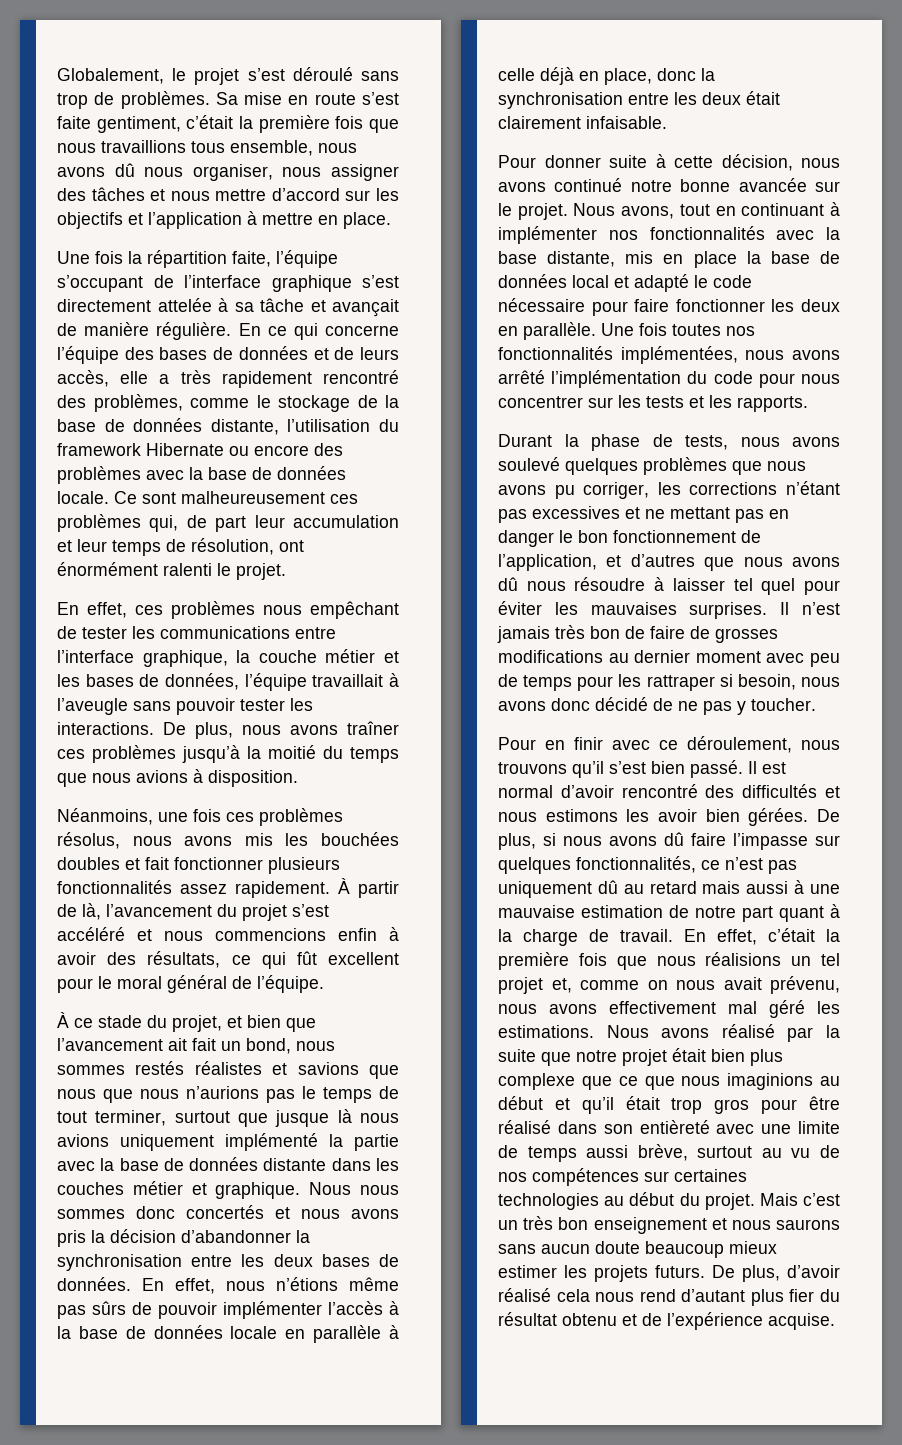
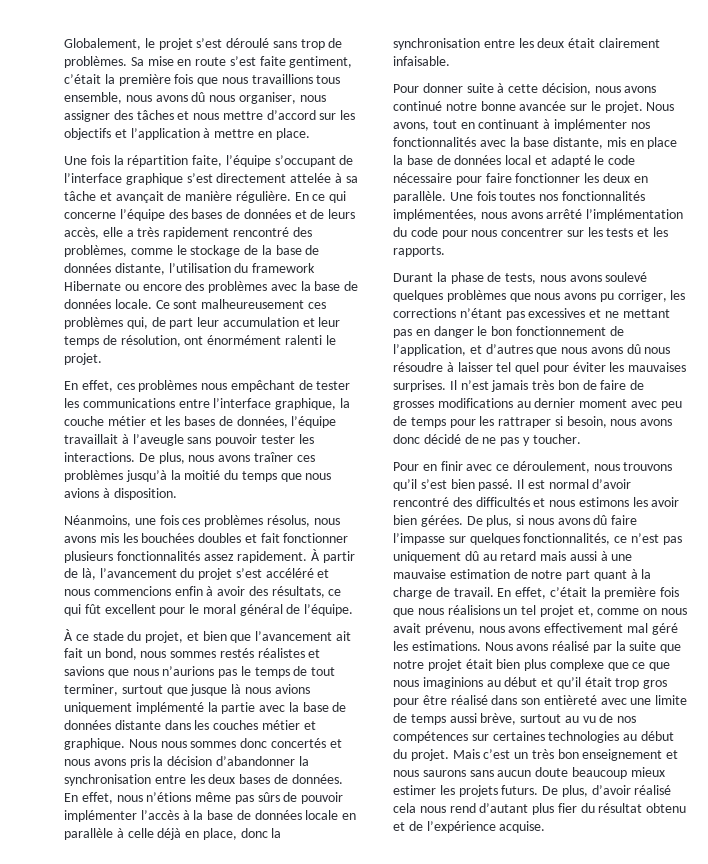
- À ce stade du projet, et bien que l’avancement ait fait un bond, nous sommes restés réalistes et savions que nous que nous n’aurions pas le temps de tout terminer, surtout que jusque là nous avions uniquement implémenté la partie avec la base de données distante dans les couches métier et graphique.
+ À ce stade du projet, et bien que l’avancement ait fait un bond, nous sommes restés réalistes et savions que nous n’aurions pas le temps de tout terminer, surtout que jusque là nous avions uniquement implémenté la partie avec la base de données distante dans les couches métier et graphique.

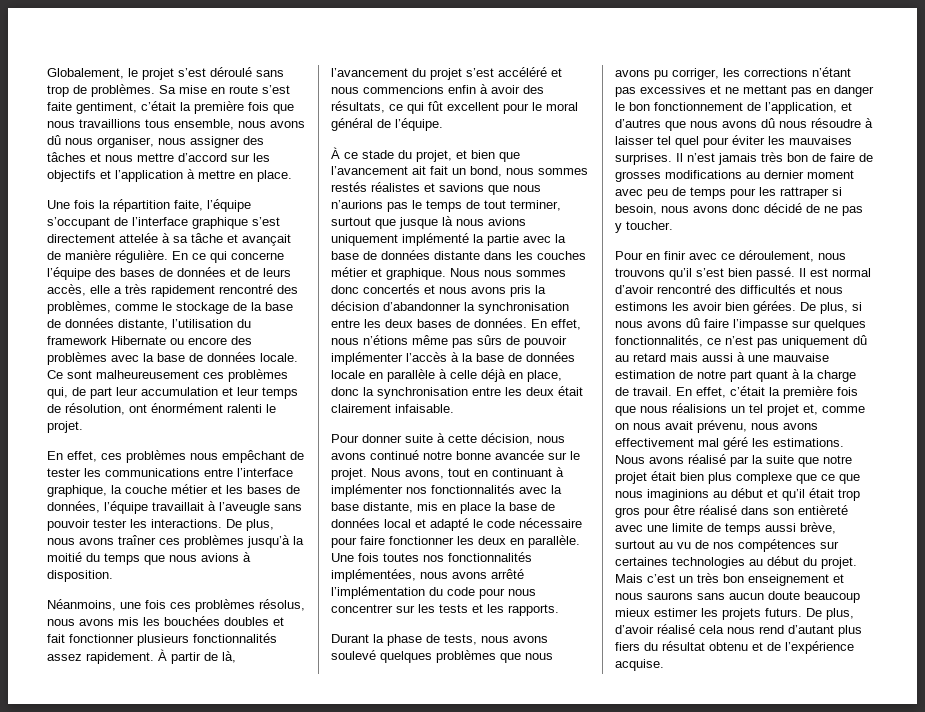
- De plus, d’avoir réalisé cela nous rend d’autant plus fier du résultat obtenu et de l’expérience acquise.
+ De plus, d’avoir réalisé cela nous rend d’autant plus fiers du résultat obtenu et de l’expérience acquise.

